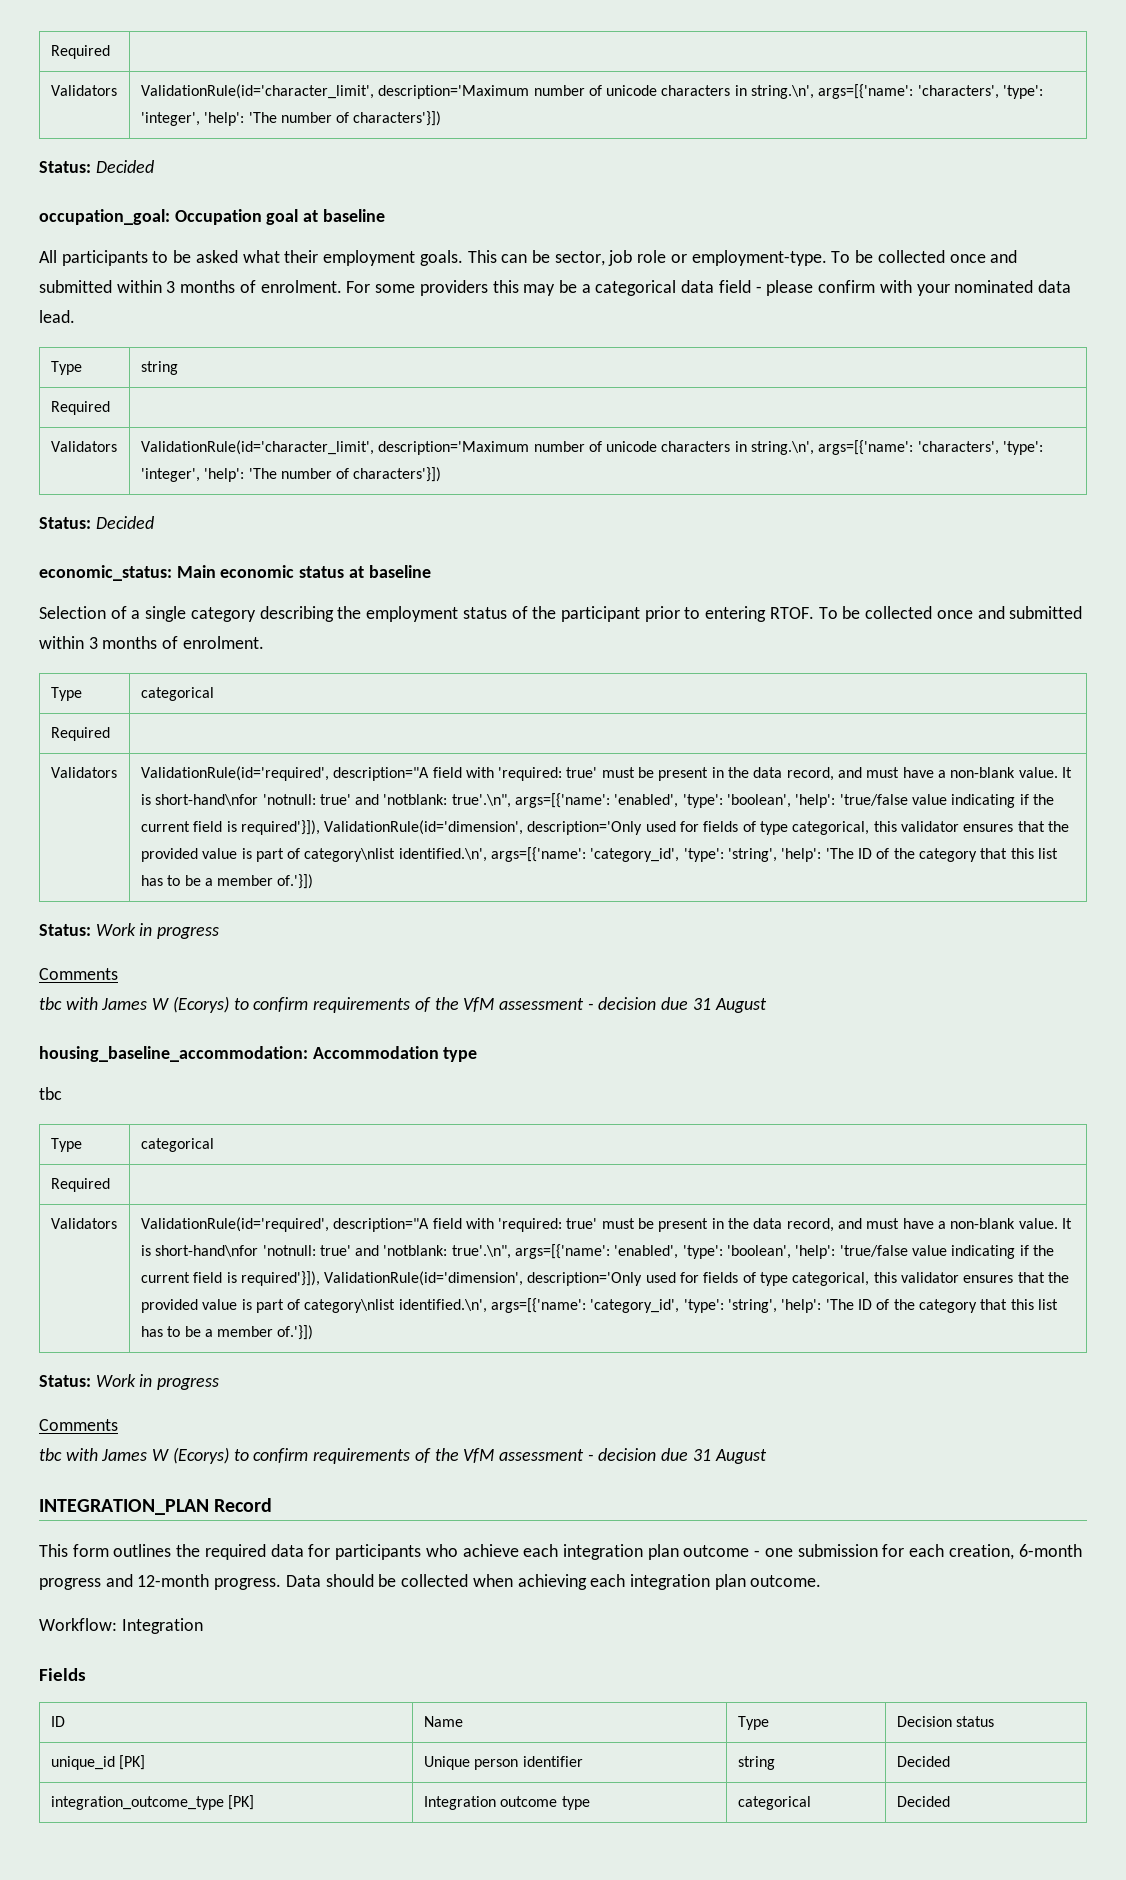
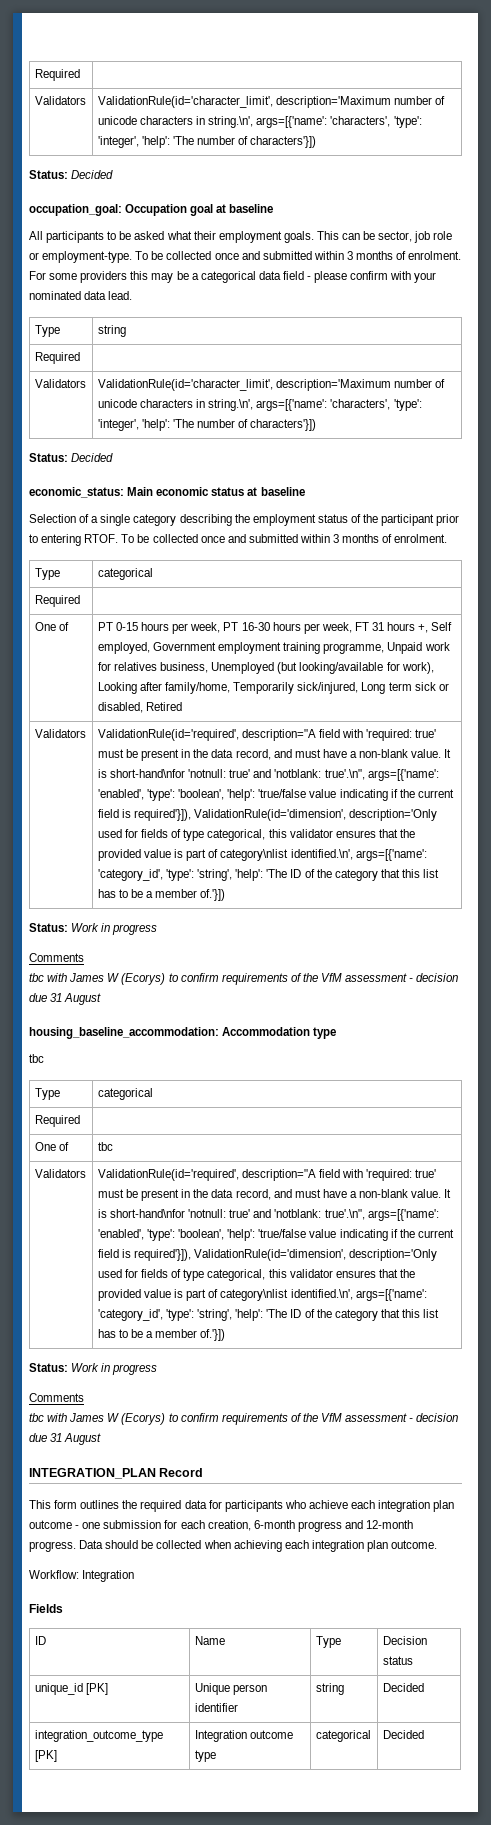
+ One of | PT 0-15 hours per week, PT 16-30 hours per week, FT 31 hours +, Self employed, Government employment training programme, Unpaid work for relatives business, Unemployed (but looking/available for work), Looking after family/home, Temporarily sick/injured, Long term sick or disabled, Retired
+ One of | tbc

